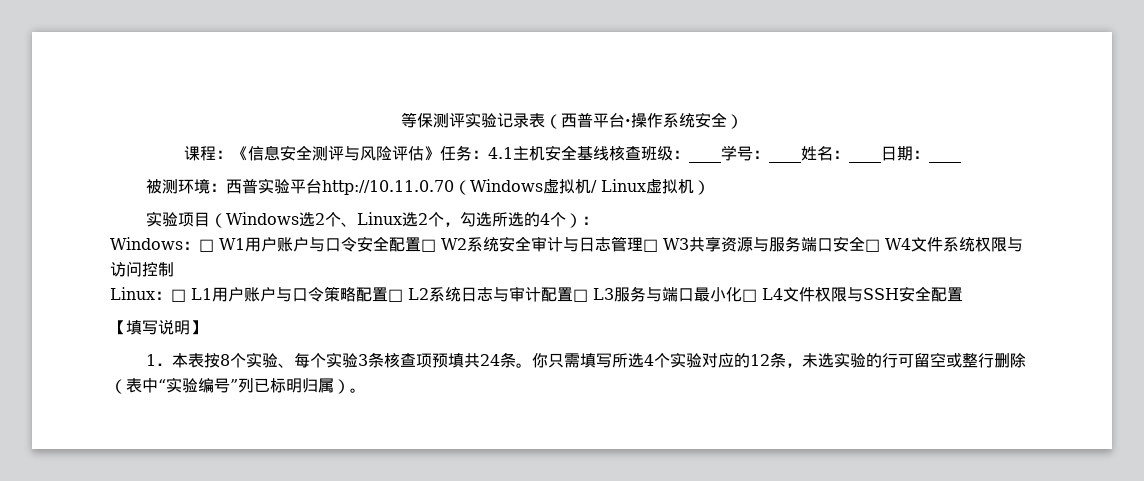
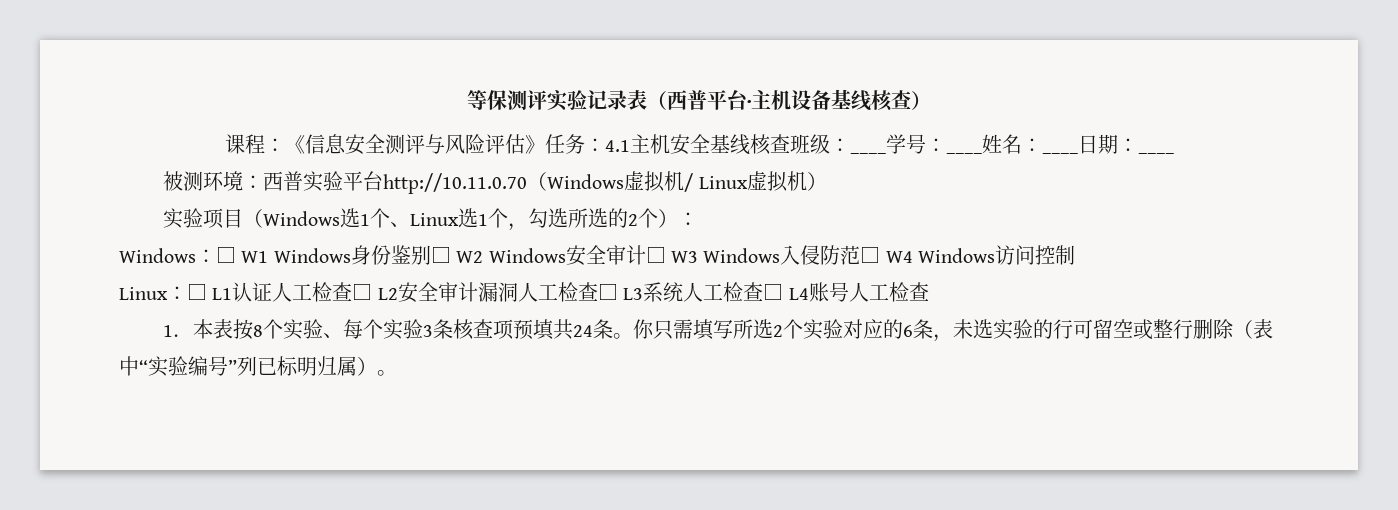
- 等保测评实验记录表（西普平台·操作系统安全）
+ 等保测评实验记录表（西普平台·主机设备基线核查）
- 实验项目（Windows选2个、Linux选2个，勾选所选的4个）：
+ 实验项目（Windows选1个、Linux选1个，勾选所选的2个）：
- Windows：□ W1用户账户与口令安全配置□ W2系统安全审计与日志管理□ W3共享资源与服务端口安全□ W4文件系统权限与访问控制
+ Windows：□ W1 Windows身份鉴别□ W2 Windows安全审计□ W3 Windows入侵防范□ W4 Windows访问控制
- Linux：□ L1用户账户与口令策略配置□ L2系统日志与审计配置□ L3服务与端口最小化□ L4文件权限与SSH安全配置
- 【填写说明】
+ Linux：□ L1认证人工检查□ L2安全审计漏洞人工检查□ L3系统人工检查□ L4账号人工检查
- 你只需填写所选4个实验对应的12条，未选实验的行可留空或整行删除（表中“实验编号”列已标明归属）。
+ 你只需填写所选2个实验对应的6条，未选实验的行可留空或整行删除（表中“实验编号”列已标明归属）。

